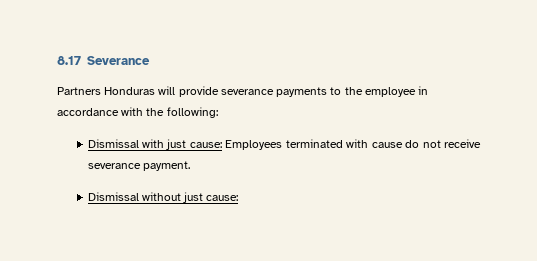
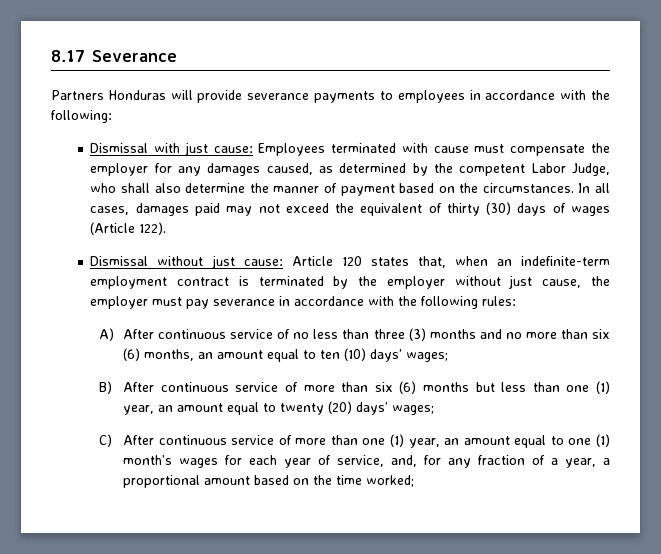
- Partners Honduras will provide severance payments to the employee in accordance with the following:
+ Partners Honduras will provide severance payments to employees in accordance with the following:
- Dismissal with just cause: Employees terminated with cause do not receive severance payment.
- Dismissal without just cause:
+ Dismissal with just cause: Employees terminated with cause must compensate the employer for any damages caused, as determined by the competent Labor Judge, who shall also determine the manner of payment based on the circumstances. In all cases, damages paid may not exceed the equivalent of thirty (30) days of wages (Article 122).
+ Dismissal without just cause: Article 120 states that, when an indefinite-term employment contract is terminated by the employer without just cause, the employer must pay severance in accordance with the following rules:
+ A) After continuous service of no less than three (3) months and no more than six (6) months, an amount equal to ten (10) days’ wages;
+ B) After continuous service of more than six (6) months but less than one (1) year, an amount equal to twenty (20) days’ wages;
+ C) After continuous service of more than one (1) year, an amount equal to one (1) month’s wages for each year of service, and, for any fraction of a year, a proportional amount based on the time worked;

